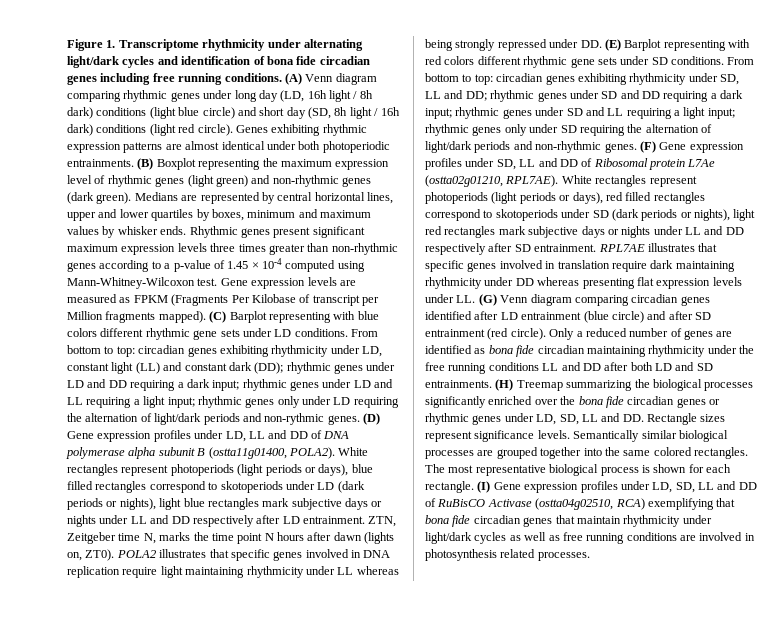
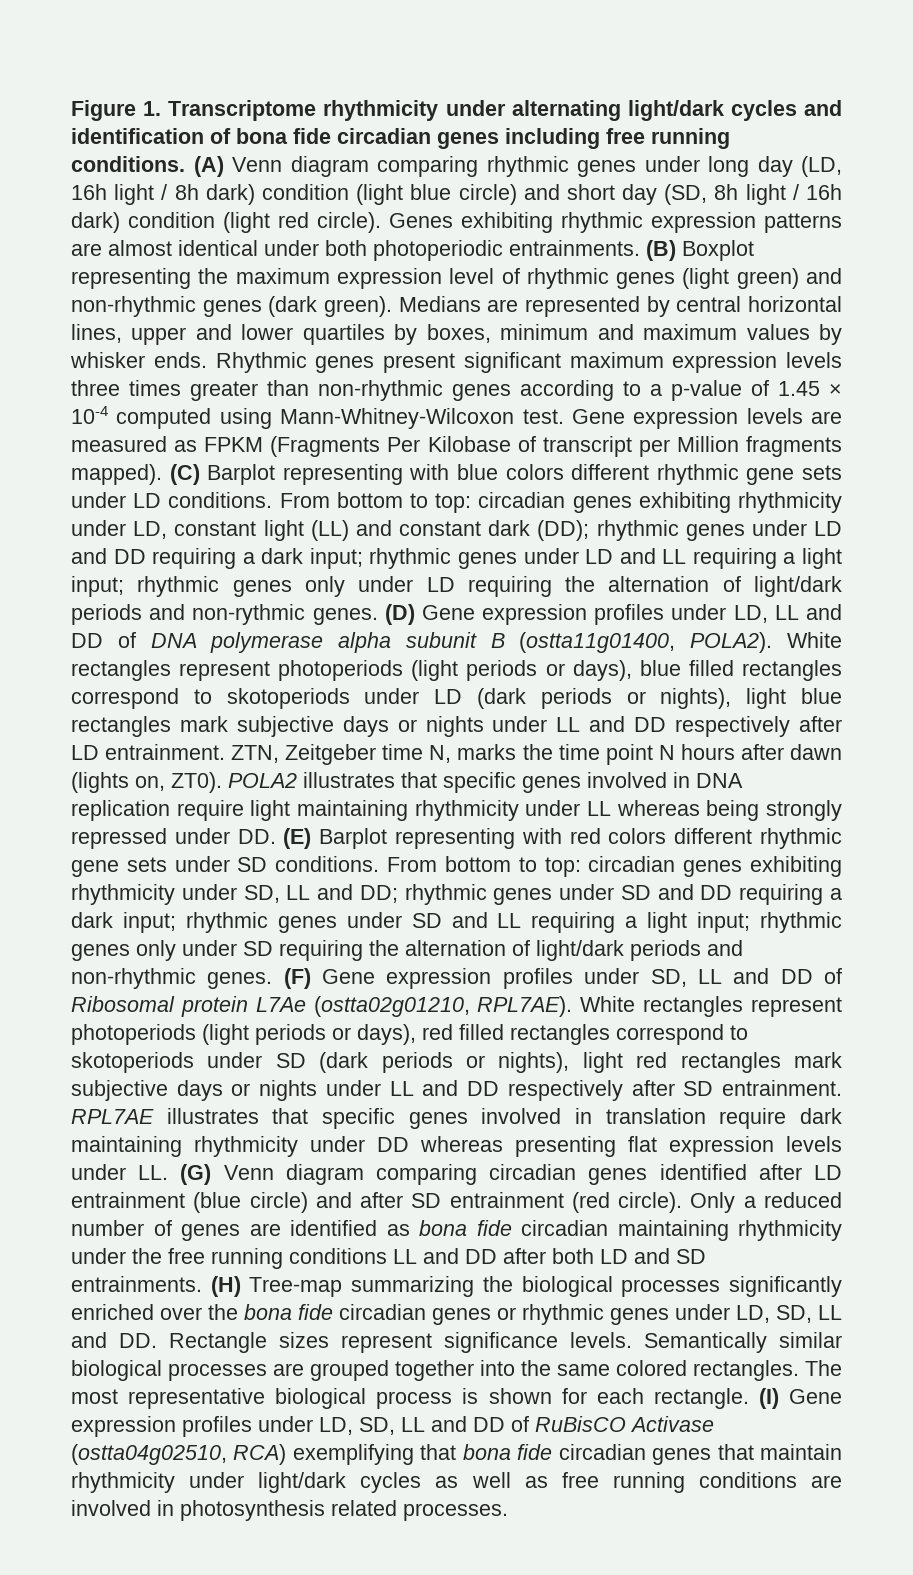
- (A) Venn diagram comparing rhythmic genes under long day (LD, 16h light / 8h dark) conditions (light blue circle) and short day (SD, 8h light / 16h dark) conditions (light red circle).
+ (A) Venn diagram comparing rhythmic genes under long day (LD, 16h light / 8h dark) condition (light blue circle) and short day (SD, 8h light / 16h dark) condition (light red circle).
- (H) Treemap summarizing the biological processes significantly enriched over the bona fide circadian genes or rhythmic genes under LD, SD, LL and DD. Rectangle sizes represent significance levels.
+ (H) Tree-map summarizing the biological processes significantly enriched over the bona fide circadian genes or rhythmic genes under LD, SD, LL and DD. Rectangle sizes represent significance levels.

